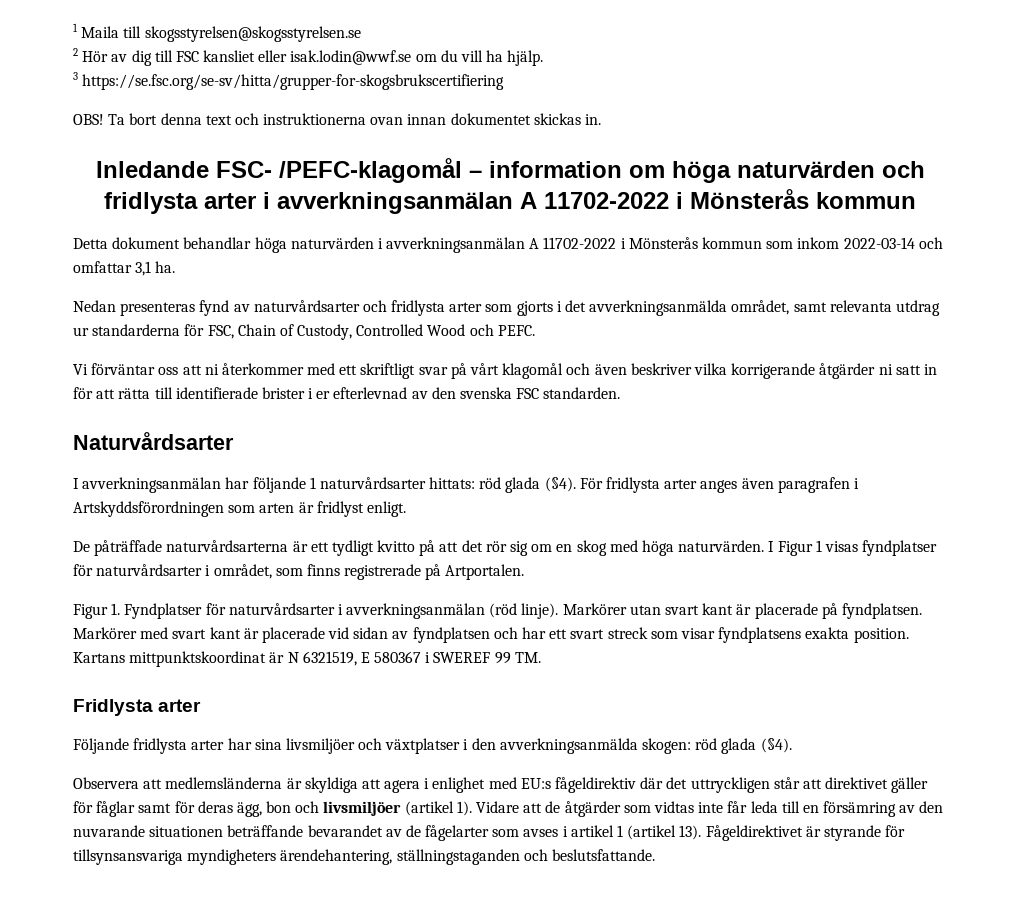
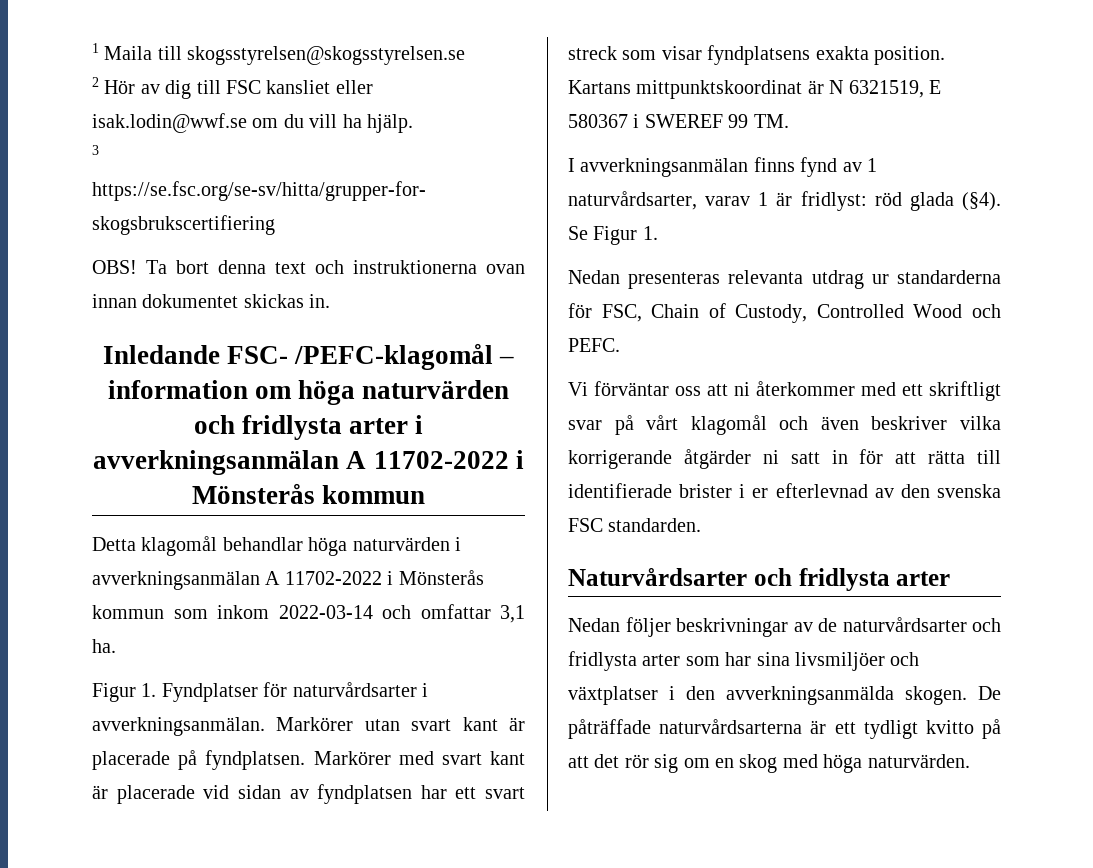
- Detta dokument behandlar höga naturvärden i avverkningsanmälan A 11702-2022 i Mönsterås kommun som inkom 2022-03-14 och omfattar 3,1 ha.
+ Detta klagomål behandlar höga naturvärden i avverkningsanmälan A 11702-2022 i Mönsterås kommun som inkom 2022-03-14 och omfattar 3,1 ha.
- Nedan presenteras fynd av naturvårdsarter och fridlysta arter som gjorts i det avverkningsanmälda området, samt relevanta utdrag ur standarderna för FSC, Chain of Custody, Controlled Wood och PEFC.
+ Figur 1. Fyndplatser för naturvårdsarter i avverkningsanmälan. Markörer utan svart kant är placerade på fyndplatsen. Markörer med svart kant är placerade vid sidan av fyndplatsen har ett svart streck som visar fyndplatsens exakta position. Kartans mittpunktskoordinat är N 6321519, E 580367 i SWEREF 99 TM.
+ I avverkningsanmälan finns fynd av 1 naturvårdsarter, varav 1 är fridlyst: röd glada (§4). Se Figur 1.
+ Nedan presenteras relevanta utdrag ur standarderna för FSC, Chain of Custody, Controlled Wood och PEFC.
- Naturvårdsarter
- I avverkningsanmälan har följande 1 naturvårdsarter hittats: röd glada (§4). För fridlysta arter anges även paragrafen i Artskyddsförordningen som arten är fridlyst enligt.
- De påträffade naturvårdsarterna är ett tydligt kvitto på att det rör sig om en skog med höga naturvärden. I Figur 1 visas fyndplatser för naturvårdsarter i området, som finns registrerade på Artportalen.
- Figur 1. Fyndplatser för naturvårdsarter i avverkningsanmälan (röd linje). Markörer utan svart kant är placerade på fyndplatsen. Markörer med svart kant är placerade vid sidan av fyndplatsen och har ett svart streck som visar fyndplatsens exakta position. Kartans mittpunktskoordinat är N 6321519, E 580367 i SWEREF 99 TM.
- Fridlysta arter
- Följande fridlysta arter har sina livsmiljöer och växtplatser i den avverkningsanmälda skogen: röd glada (§4).
- Observera att medlemsländerna är skyldiga att agera i enlighet med EU:s fågeldirektiv där det uttryckligen står att direktivet gäller för fåglar samt för deras ägg, bon och livsmiljöer (artikel 1). Vidare att de åtgärder som vidtas inte får leda till en försämring av den nuvarande situationen beträffande bevarandet av de fågelarter som avses i artikel 1 (artikel 13). Fågeldirektivet är styrande för tillsynsansvariga myndigheters ärendehantering, ställningstaganden och beslutsfattande.
+ Naturvårdsarter och fridlysta arter
+ Nedan följer beskrivningar av de naturvårdsarter och fridlysta arter som har sina livsmiljöer och växtplatser i den avverkningsanmälda skogen. De påträffade naturvårdsarterna är ett tydligt kvitto på att det rör sig om en skog med höga naturvärden.

